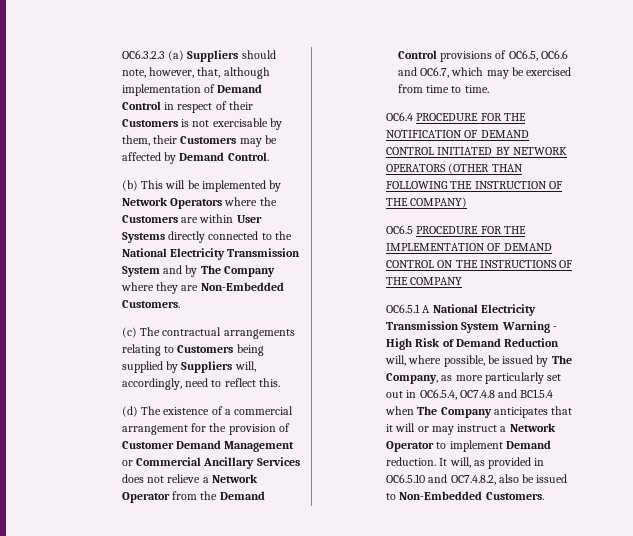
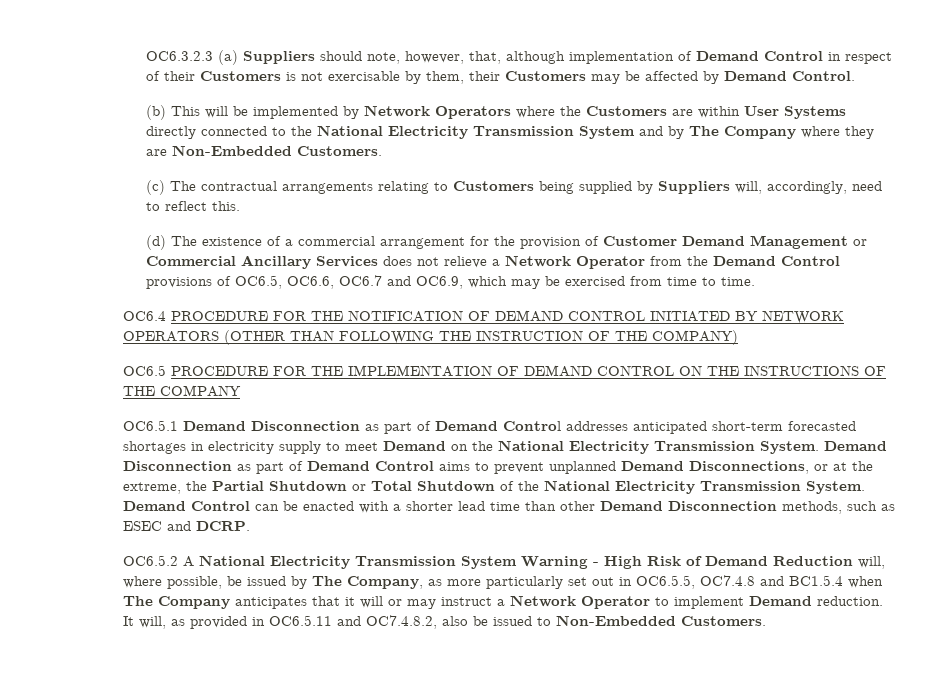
- (d) The existence of a commercial arrangement for the provision of Customer Demand Management or Commercial Ancillary Services does not relieve a Network Operator from the Demand Control provisions of OC6.5, OC6.6 and OC6.7, which may be exercised from time to time.
+ (d) The existence of a commercial arrangement for the provision of Customer Demand Management or Commercial Ancillary Services does not relieve a Network Operator from the Demand Control provisions of OC6.5, OC6.6, OC6.7 and OC6.9, which may be exercised from time to time.
- OC6.5.1 A National Electricity Transmission System Warning - High Risk of Demand Reduction will, where possible, be issued by The Company, as more particularly set out in OC6.5.4, OC7.4.8 and BC1.5.4 when The Company anticipates that it will or may instruct a Network Operator to implement Demand reduction.
+ OC6.5.1 Demand Disconnection as part of Demand Control addresses anticipated short-term forecasted shortages in electricity supply to meet Demand on the National Electricity Transmission System. Demand Disconnection as part of Demand Control aims to prevent unplanned Demand Disconnections, or at the extreme, the Partial Shutdown or Total Shutdown of the National Electricity Transmission System. Demand Control can be enacted with a shorter lead time than other Demand Disconnection methods, such as ESEC and DCRP.
+ OC6.5.2 A National Electricity Transmission System Warning - High Risk of Demand Reduction will, where possible, be issued by The Company, as more particularly set out in OC6.5.5, OC7.4.8 and BC1.5.4 when The Company anticipates that it will or may instruct a Network Operator to implement Demand reduction.
- It will, as provided in OC6.5.10 and OC7.4.8.2, also be issued to Non-Embedded Customers.
+ It will, as provided in OC6.5.11 and OC7.4.8.2, also be issued to Non-Embedded Customers.

